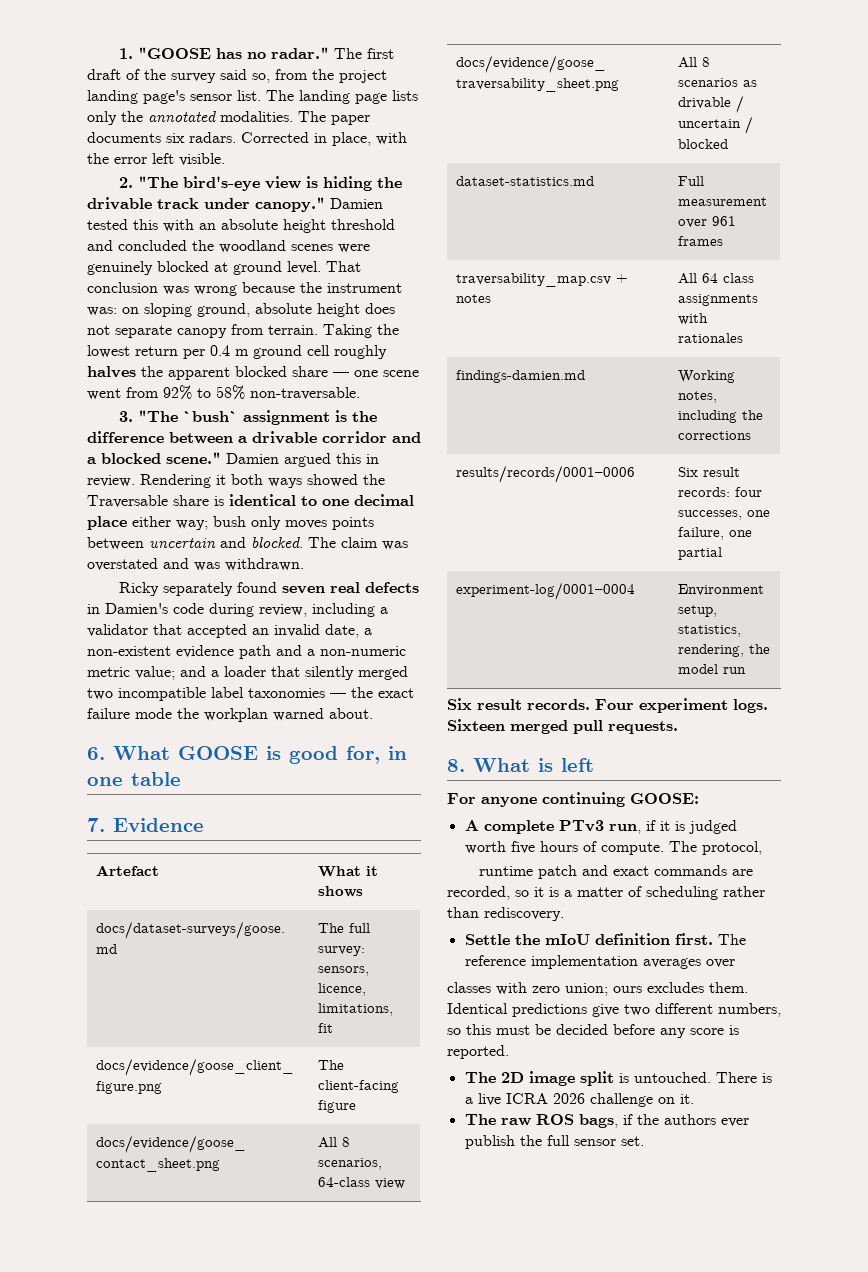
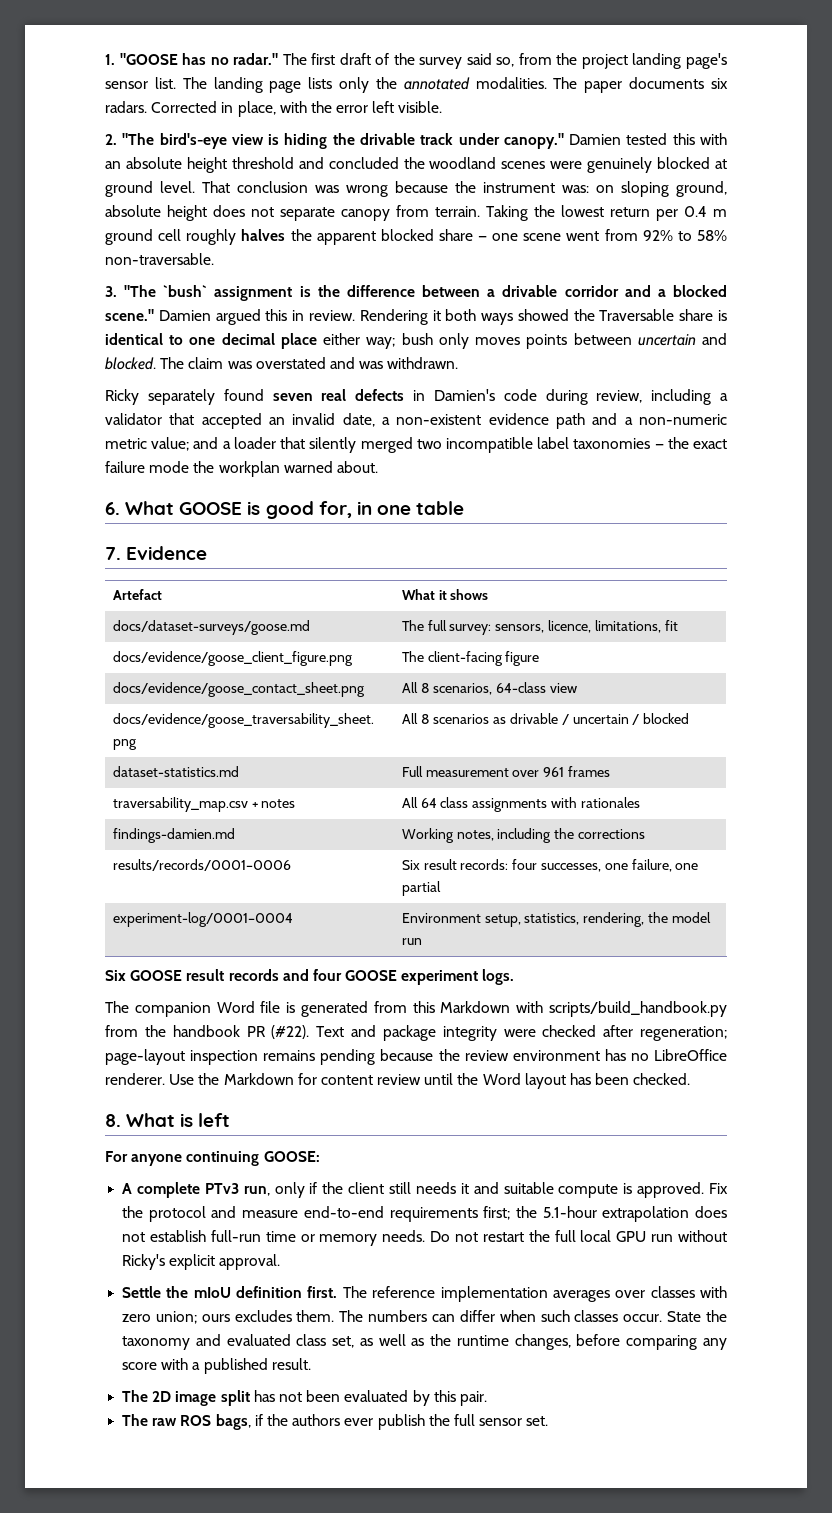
- Six result records. Four experiment logs. Sixteen merged pull requests.
+ Six GOOSE result records and four GOOSE experiment logs.
+ The companion Word file is generated from this Markdown with scripts/build_handbook.py from the handbook PR (#22). Text and package integrity were checked after regeneration; page-layout inspection remains pending because the review environment has no LibreOffice renderer. Use the Markdown for content review until the Word layout has been checked.
- A complete PTv3 run, if it is judged worth five hours of compute. The protocol,
- runtime patch and exact commands are recorded, so it is a matter of scheduling rather than rediscovery.
+ A complete PTv3 run, only if the client still needs it and suitable compute is approved. Fix the protocol and measure end-to-end requirements first; the 5.1-hour extrapolation does not establish full-run time or memory needs. Do not restart the full local GPU run without Ricky's explicit approval.
- The reference implementation averages over
- classes with zero union; ours excludes them.
+ The reference implementation averages over classes with zero union; ours excludes them.
- Identical predictions give two different numbers, so this must be decided before any score is reported.
- The 2D image split is untouched. There is a live ICRA 2026 challenge on it.
+ The numbers can differ when such classes occur. State the taxonomy and evaluated class set, as well as the runtime changes, before comparing any score with a published result.
+ The 2D image split has not been evaluated by this pair.

